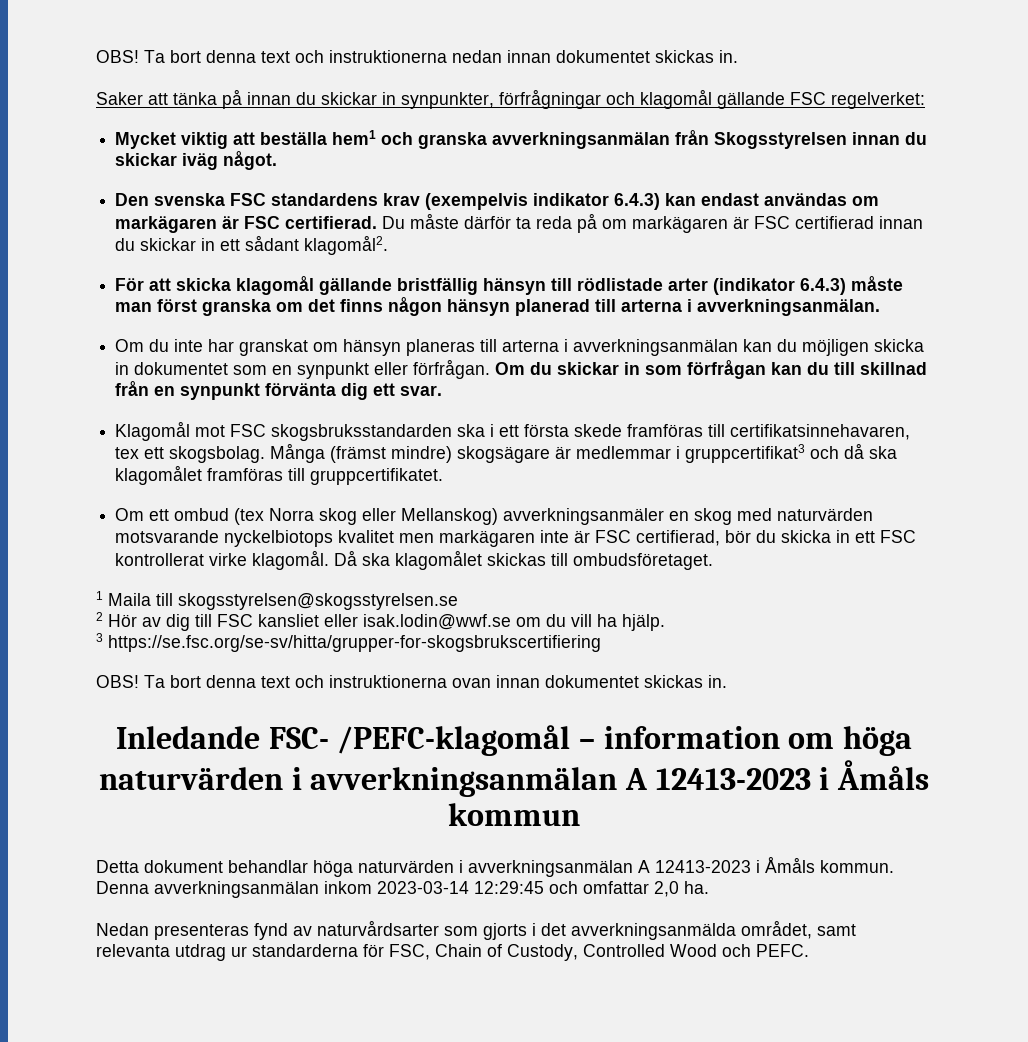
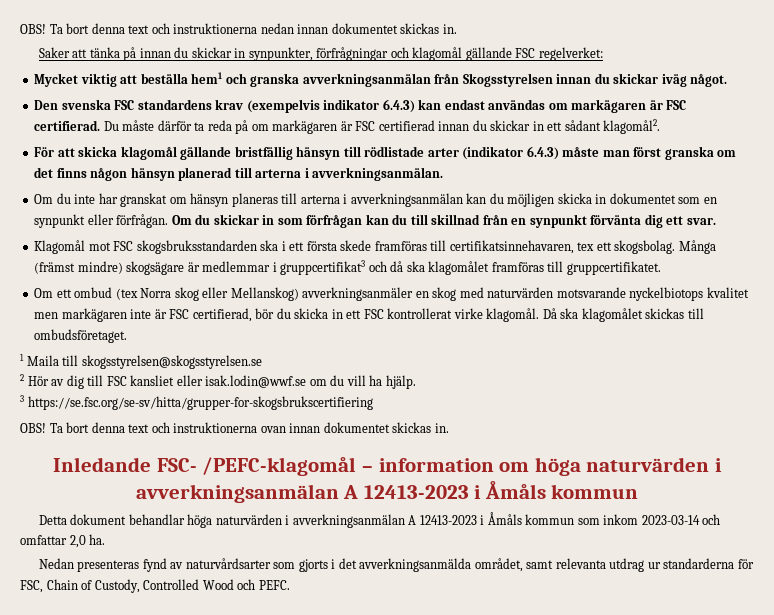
- Detta dokument behandlar höga naturvärden i avverkningsanmälan A 12413-2023 i Åmåls kommun. Denna avverkningsanmälan inkom 2023-03-14 12:29:45 och omfattar 2,0 ha.
+ Detta dokument behandlar höga naturvärden i avverkningsanmälan A 12413-2023 i Åmåls kommun som inkom 2023-03-14 och omfattar 2,0 ha.

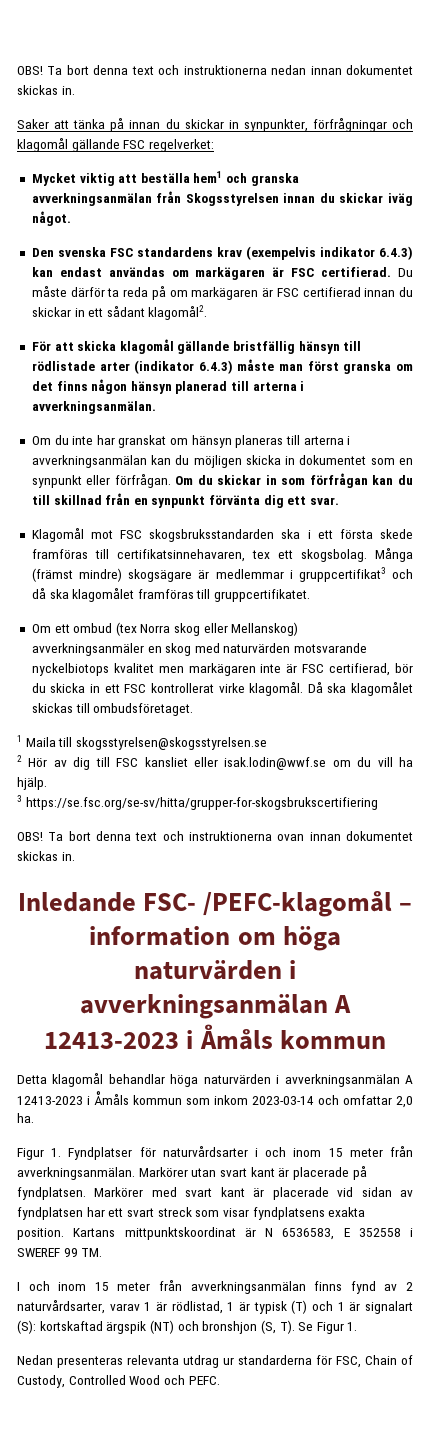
- Detta dokument behandlar höga naturvärden i avverkningsanmälan A 12413-2023 i Åmåls kommun som inkom 2023-03-14 och omfattar 2,0 ha.
+ Detta klagomål behandlar höga naturvärden i avverkningsanmälan A 12413-2023 i Åmåls kommun som inkom 2023-03-14 och omfattar 2,0 ha.
- Nedan presenteras fynd av naturvårdsarter som gjorts i det avverkningsanmälda området, samt relevanta utdrag ur standarderna för FSC, Chain of Custody, Controlled Wood och PEFC.
+ Figur 1. Fyndplatser för naturvårdsarter i och inom 15 meter från avverkningsanmälan. Markörer utan svart kant är placerade på fyndplatsen. Markörer med svart kant är placerade vid sidan av fyndplatsen har ett svart streck som visar fyndplatsens exakta position. Kartans mittpunktskoordinat är N 6536583, E 352558 i SWEREF 99 TM.
+ I och inom 15 meter från avverkningsanmälan finns fynd av 2 naturvårdsarter, varav 1 är rödlistad, 1 är typisk (T) och 1 är signalart (S): kortskaftad ärgspik (NT) och bronshjon (S, T). Se Figur 1.
+ Nedan presenteras relevanta utdrag ur standarderna för FSC, Chain of Custody, Controlled Wood och PEFC.

